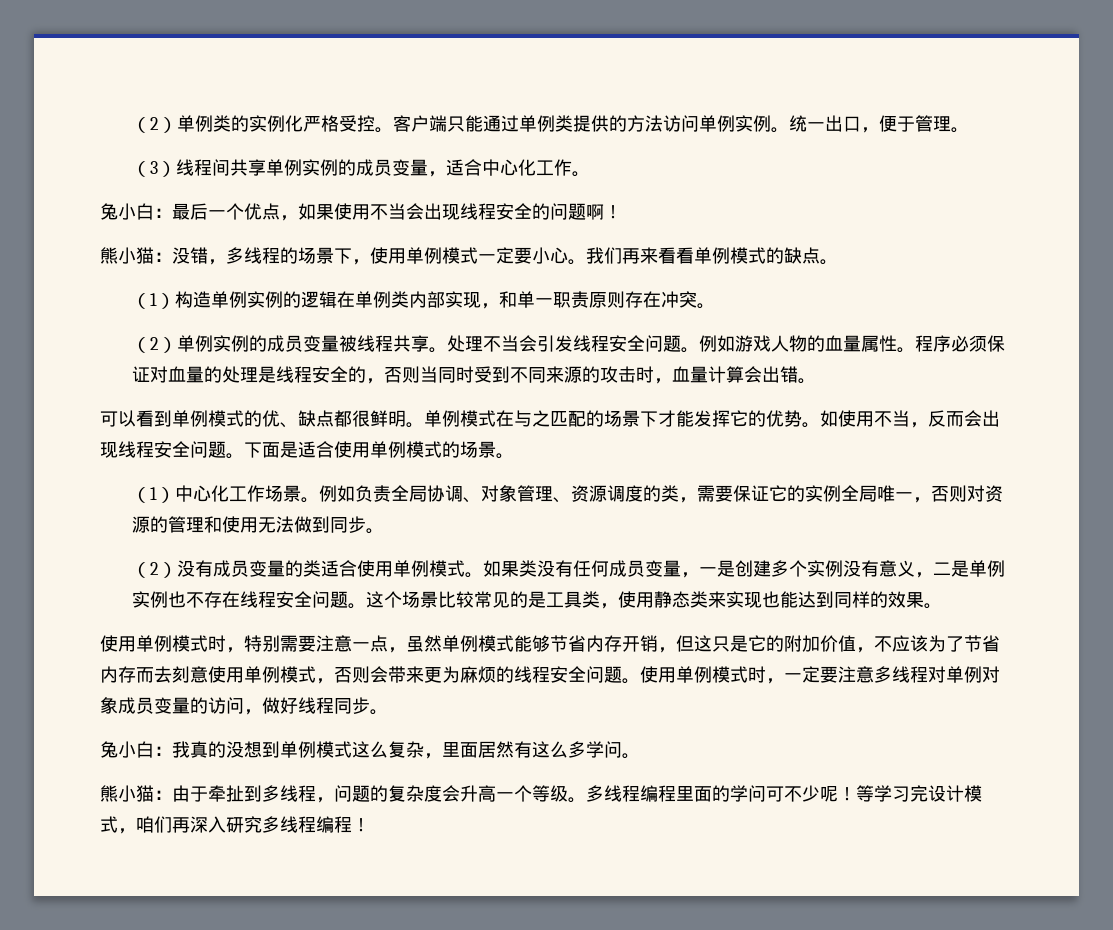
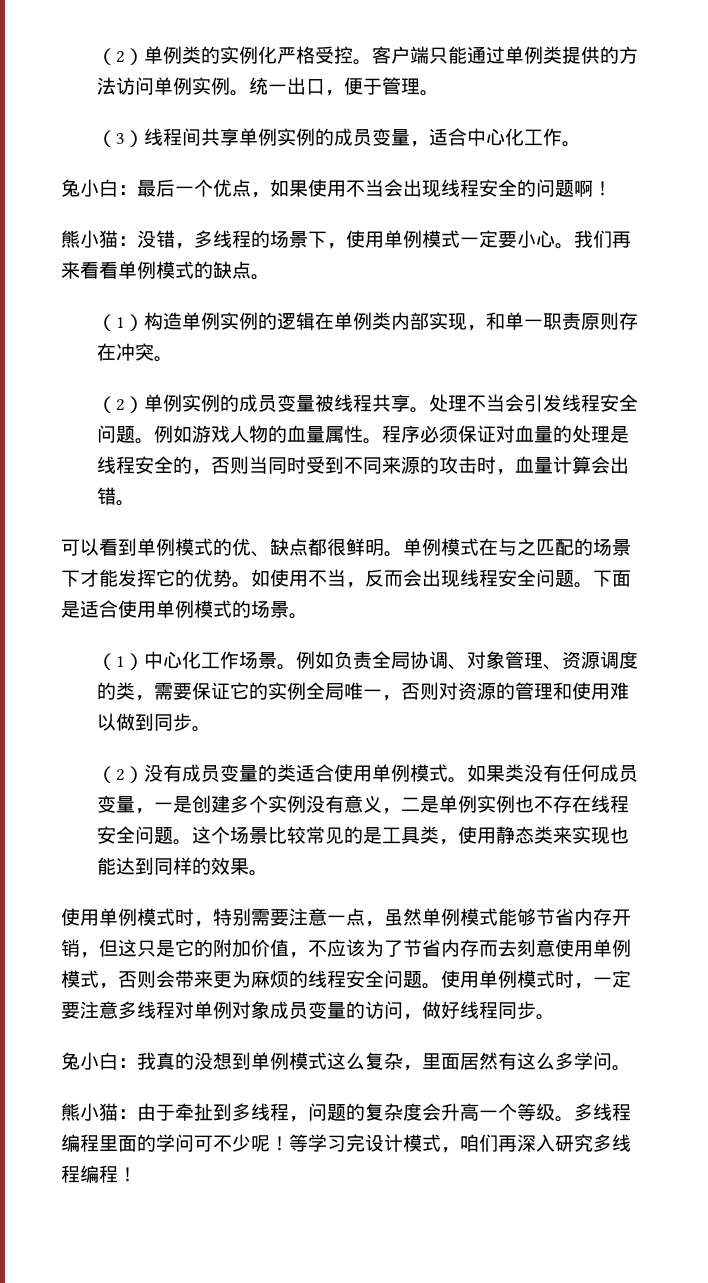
- 例如负责全局协调、对象管理、资源调度的类，需要保证它的实例全局唯一，否则对资源的管理和使用无法做到同步。
+ 例如负责全局协调、对象管理、资源调度的类，需要保证它的实例全局唯一，否则对资源的管理和使用难以做到同步。

